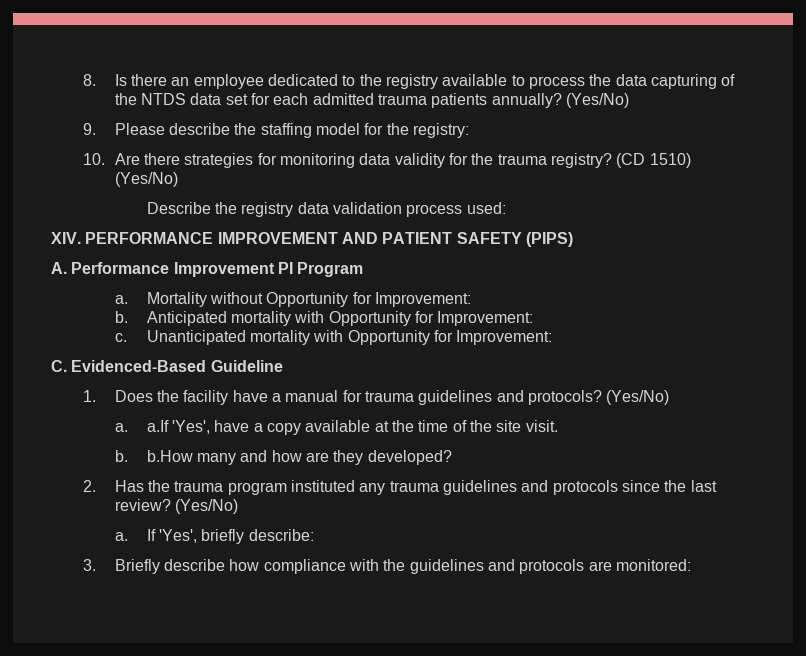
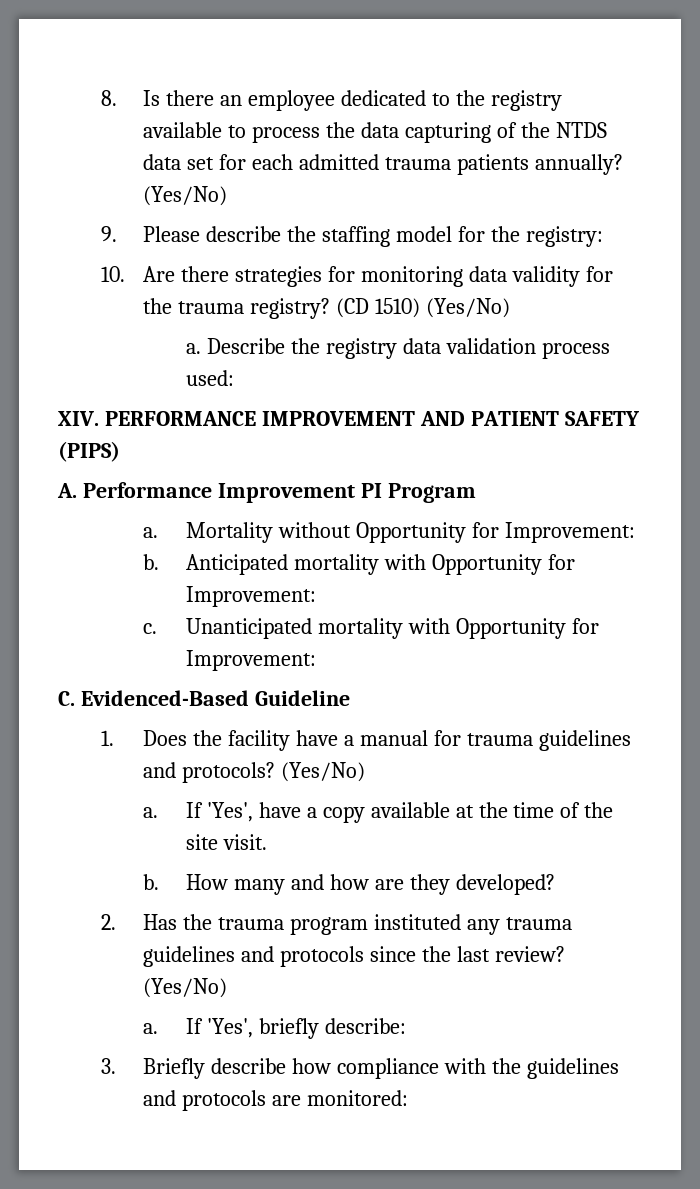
  (CD 1510) (Yes/No)
- Describe the registry data validation process used:
+ a. Describe the registry data validation process used:
- a. a.If 'Yes', have a copy available at the time of the site visit.
+ a. If 'Yes', have a copy available at the time of the site visit.
- b. b.How many and how are they developed?
+ b. How many and how are they developed?

